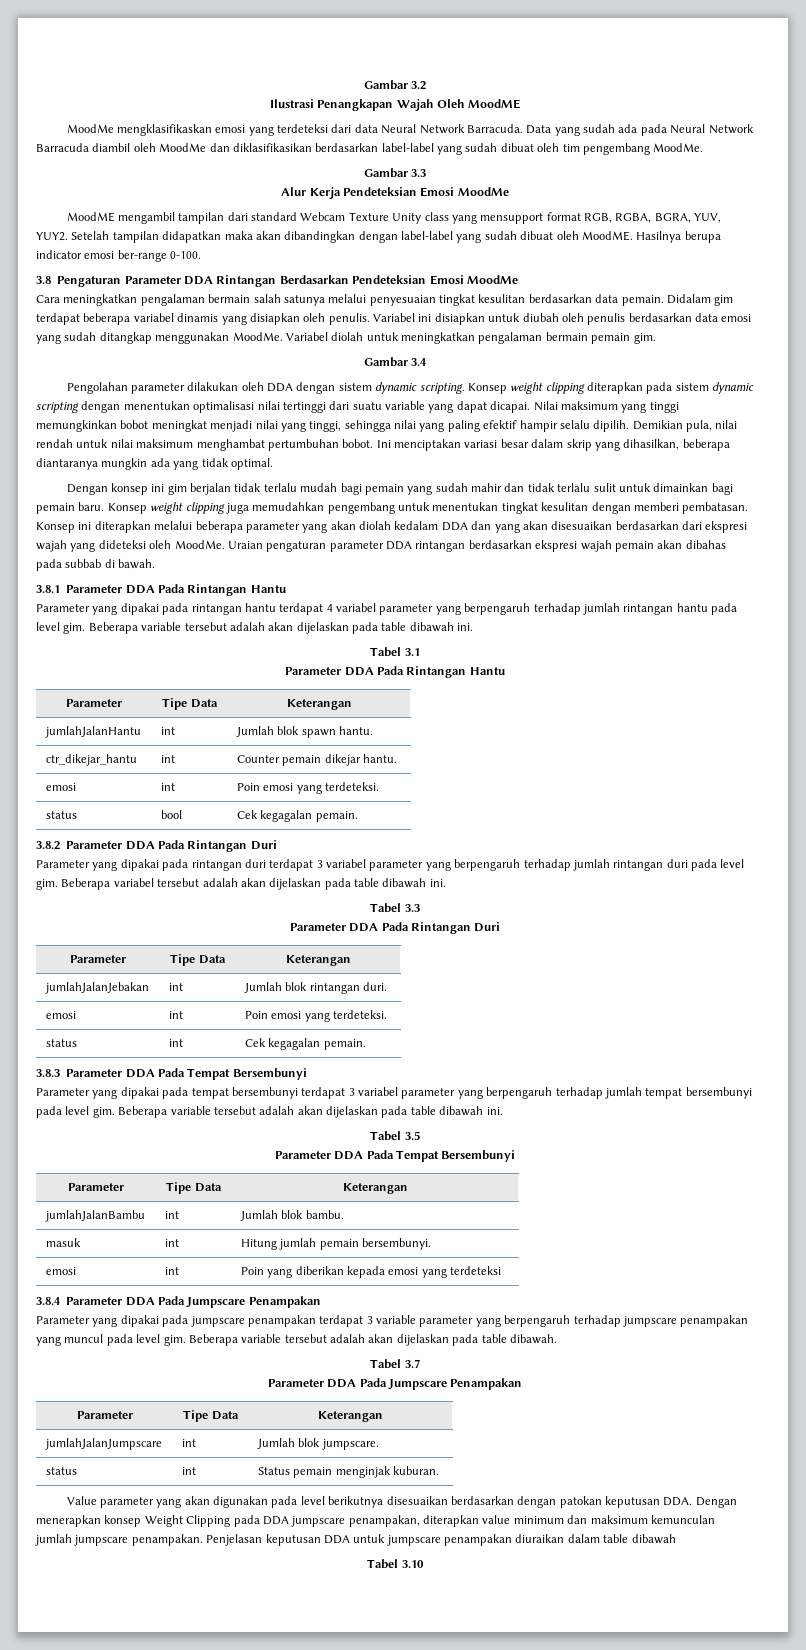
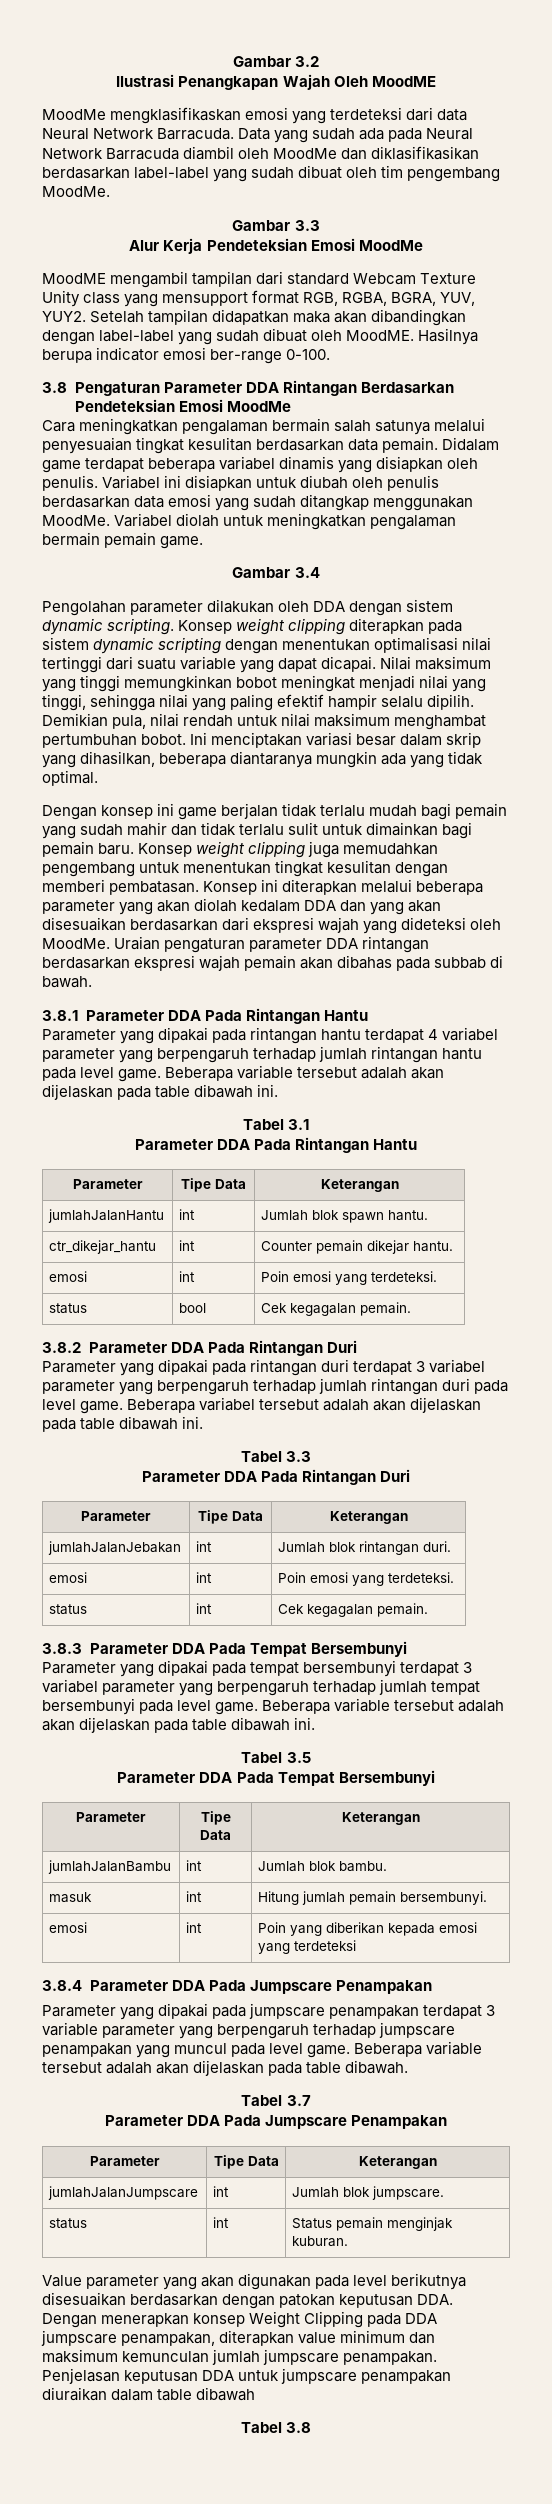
- Didalam gim terdapat beberapa variabel dinamis yang disiapkan oleh penulis.
+ Didalam game terdapat beberapa variabel dinamis yang disiapkan oleh penulis.
- Variabel diolah untuk meningkatkan pengalaman bermain pemain gim.
+ Variabel diolah untuk meningkatkan pengalaman bermain pemain game.
- Dengan konsep ini gim berjalan tidak terlalu mudah bagi pemain yang sudah mahir dan tidak terlalu sulit untuk dimainkan bagi pemain baru.
+ Dengan konsep ini game berjalan tidak terlalu mudah bagi pemain yang sudah mahir dan tidak terlalu sulit untuk dimainkan bagi pemain baru.
- Parameter yang dipakai pada rintangan hantu terdapat 4 variabel parameter yang berpengaruh terhadap jumlah rintangan hantu pada level gim.
+ Parameter yang dipakai pada rintangan hantu terdapat 4 variabel parameter yang berpengaruh terhadap jumlah rintangan hantu pada level game.
- Parameter yang dipakai pada rintangan duri terdapat 3 variabel parameter yang berpengaruh terhadap jumlah rintangan duri pada level gim.
+ Parameter yang dipakai pada rintangan duri terdapat 3 variabel parameter yang berpengaruh terhadap jumlah rintangan duri pada level game.
- Parameter yang dipakai pada tempat bersembunyi terdapat 3 variabel parameter yang berpengaruh terhadap jumlah tempat bersembunyi pada level gim.
+ Parameter yang dipakai pada tempat bersembunyi terdapat 3 variabel parameter yang berpengaruh terhadap jumlah tempat bersembunyi pada level game.
- Parameter yang dipakai pada jumpscare penampakan terdapat 3 variable parameter yang berpengaruh terhadap jumpscare penampakan yang muncul pada level gim.
+ Parameter yang dipakai pada jumpscare penampakan terdapat 3 variable parameter yang berpengaruh terhadap jumpscare penampakan yang muncul pada level game.
- Tabel 3.10
+ Tabel 3.8

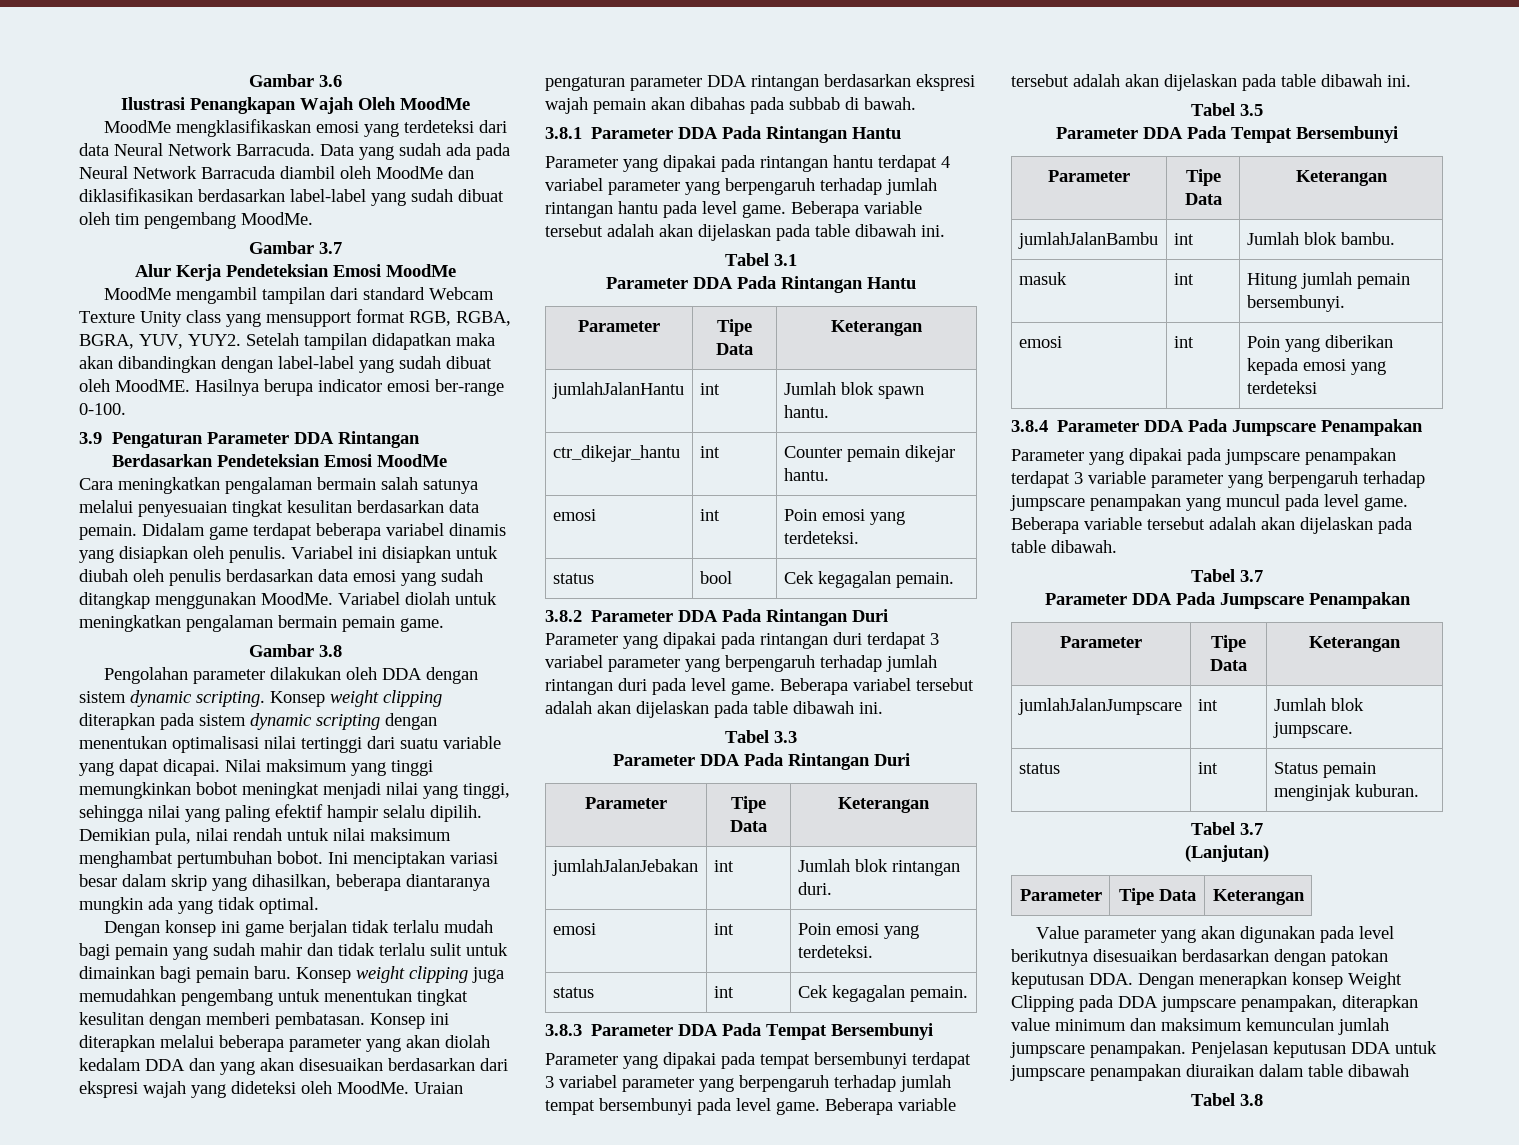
- Gambar 3.2
+ Gambar 3.6
- Ilustrasi Penangkapan Wajah Oleh MoodME
+ Ilustrasi Penangkapan Wajah Oleh MoodMe
- Gambar 3.3
+ Gambar 3.7
- MoodME mengambil tampilan dari standard Webcam Texture Unity class yang mensupport format RGB, RGBA, BGRA, YUV, YUY2.
+ MoodMe mengambil tampilan dari standard Webcam Texture Unity class yang mensupport format RGB, RGBA, BGRA, YUV, YUY2.
- 3.8 Pengaturan Parameter DDA Rintangan Berdasarkan Pendeteksian Emosi MoodMe
+ 3.9 Pengaturan Parameter DDA Rintangan Berdasarkan Pendeteksian Emosi MoodMe
- Gambar 3.4
+ Gambar 3.8
  status | int | Status pemain menginjak kuburan.
+ Tabel 3.7
+ (Lanjutan)
+ Parameter | Tipe Data | Keterangan

